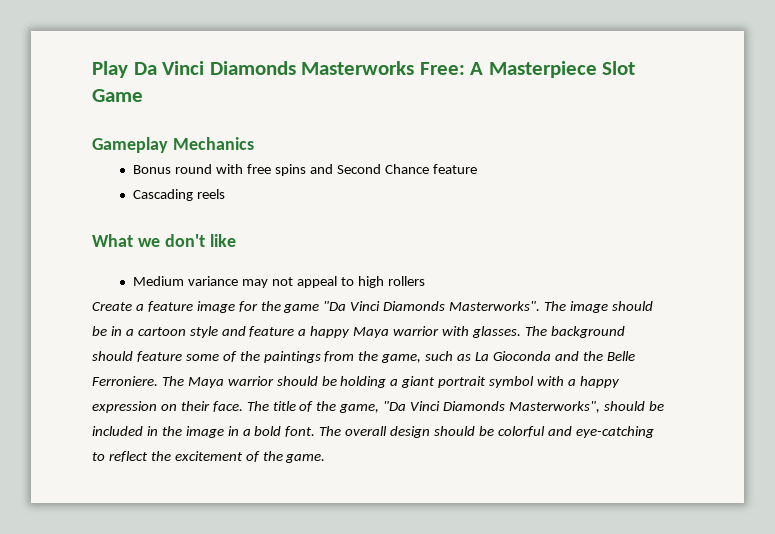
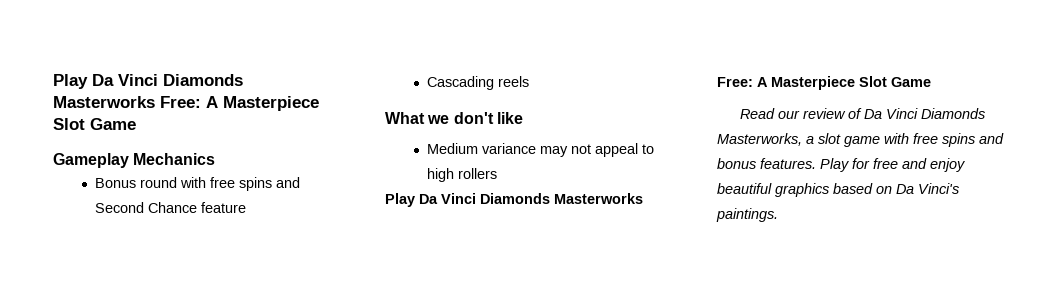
  Medium variance may not appeal to high rollers
- Create a feature image for the game "Da Vinci Diamonds Masterworks". The image should be in a cartoon style and feature a happy Maya warrior with glasses. The background should feature some of the paintings from the game, such as La Gioconda and the Belle Ferroniere. The Maya warrior should be holding a giant portrait symbol with a happy expression on their face. The title of the game, "Da Vinci Diamonds Masterworks", should be included in the image in a bold font. The overall design should be colorful and eye-catching to reflect the excitement of the game.
+ Play Da Vinci Diamonds Masterworks Free: A Masterpiece Slot Game
+ Read our review of Da Vinci Diamonds Masterworks, a slot game with free spins and bonus features. Play for free and enjoy beautiful graphics based on Da Vinci's paintings.

